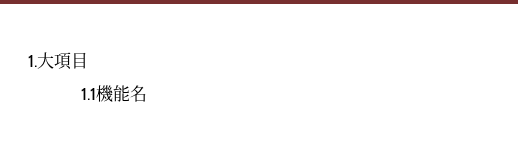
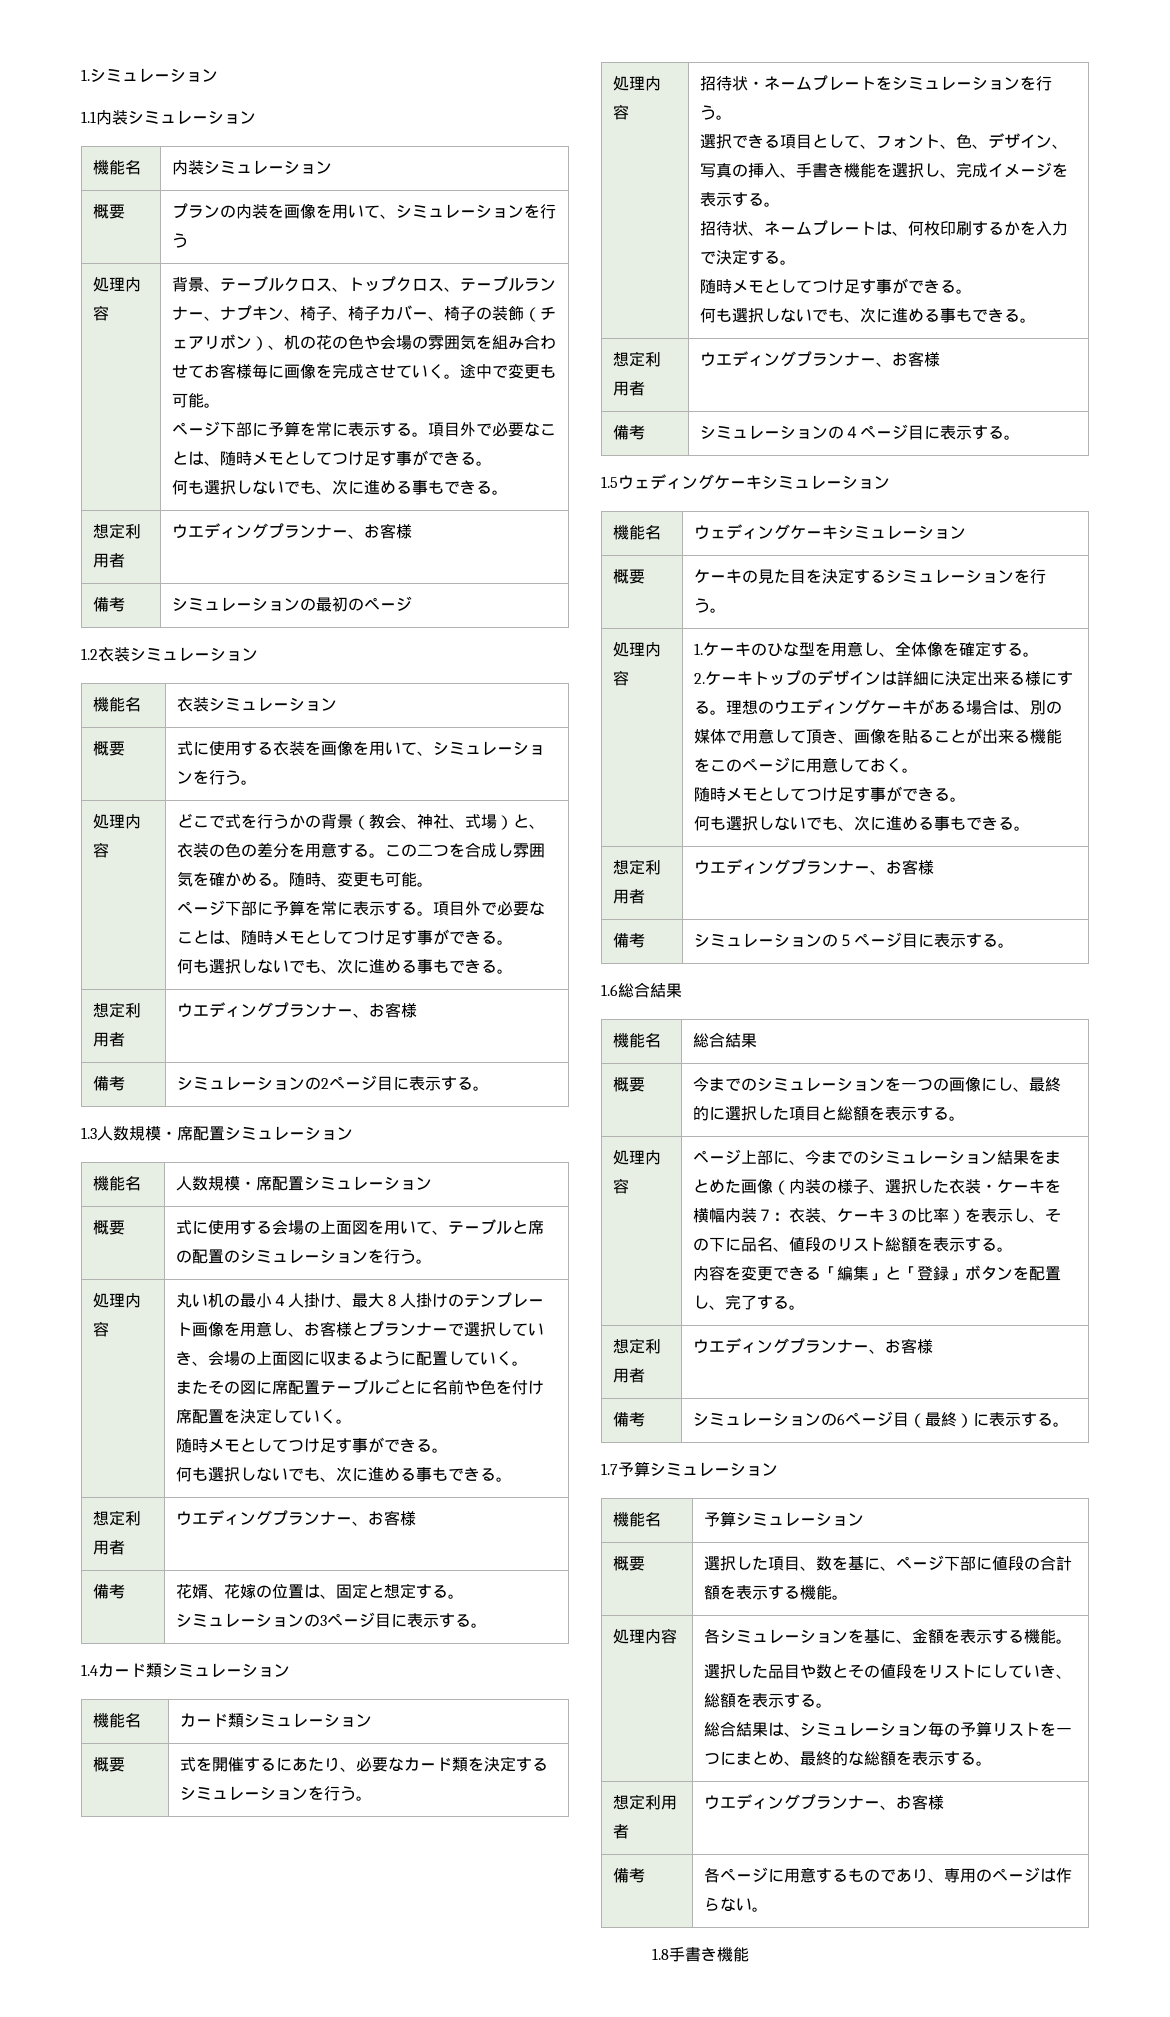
- 1.大項目
- 1.1機能名
+ 1.シミュレーション
+ 1.1内装シミュレーション
+ 機能名 | 内装シミュレーション
+ 概要 | プランの内装を画像を用いて、シミュレーションを行う
+ 処理内容 | 背景、テーブルクロス、トップクロス、テーブルランナー、ナプキン、椅子、椅子カバー、椅子の装飾（チェアリボン）、机の花の色や会場の雰囲気を組み合わせてお客様毎に画像を完成させていく。途中で変更も可能。
+ ページ下部に予算を常に表示する。項目外で必要なことは、随時メモとしてつけ足す事ができる。
+ 何も選択しないでも、次に進める事もできる。
+ 想定利用者 | ウエディングプランナー、お客様
+ 備考 | シミュレーションの最初のページ
+ 1.2衣装シミュレーション
+ 機能名 | 衣装シミュレーション
+ 概要 | 式に使用する衣装を画像を用いて、シミュレーションを行う。
+ 処理内容 | どこで式を行うかの背景（教会、神社、式場）と、衣装の色の差分を用意する。この二つを合成し雰囲気を確かめる。随時、変更も可能。
+ ページ下部に予算を常に表示する。項目外で必要なことは、随時メモとしてつけ足す事ができる。
+ 何も選択しないでも、次に進める事もできる。
+ 想定利用者 | ウエディングプランナー、お客様
+ 備考 | シミュレーションの2ページ目に表示する。
+ 1.3人数規模・席配置シミュレーション
+ 機能名 | 人数規模・席配置シミュレーション
+ 概要 | 式に使用する会場の上面図を用いて、テーブルと席の配置のシミュレーションを行う。
+ 処理内容 | 丸い机の最小４人掛け、最大８人掛けのテンプレート画像を用意し、お客様とプランナーで選択していき、会場の上面図に収まるように配置していく。
+ またその図に席配置テーブルごとに名前や色を付け席配置を決定していく。
+ 随時メモとしてつけ足す事ができる。
+ 何も選択しないでも、次に進める事もできる。
+ 想定利用者 | ウエディングプランナー、お客様
+ 備考 | 花婿、花嫁の位置は、固定と想定する。
+ シミュレーションの3ページ目に表示する。
+ 1.4カード類シミュレーション
+ 機能名 | カード類シミュレーション
+ 概要 | 式を開催するにあたり、必要なカード類を決定するシミュレーションを行う。
+ 処理内容 | 招待状・ネームプレートをシミュレーションを行う。
+ 選択できる項目として、フォント、色、デザイン、写真の挿入、手書き機能を選択し、完成イメージを表示する。
+ 招待状、ネームプレートは、何枚印刷するかを入力で決定する。
+ 随時メモとしてつけ足す事ができる。
+ 何も選択しないでも、次に進める事もできる。
+ 想定利用者 | ウエディングプランナー、お客様
+ 備考 | シミュレーションの４ページ目に表示する。
+ 1.5ウェディングケーキシミュレーション
+ 機能名 | ウェディングケーキシミュレーション
+ 概要 | ケーキの見た目を決定するシミュレーションを行う。
+ 処理内容 | 1.ケーキのひな型を用意し、全体像を確定する。
+ 2.ケーキトップのデザインは詳細に決定出来る様にする。理想のウエディングケーキがある場合は、別の媒体で用意して頂き、画像を貼ることが出来る機能をこのページに用意しておく。
+ 随時メモとしてつけ足す事ができる。
+ 何も選択しないでも、次に進める事もできる。
+ 想定利用者 | ウエディングプランナー、お客様
+ 備考 | シミュレーションの５ページ目に表示する。
+ 1.6総合結果
+ 機能名 | 総合結果
+ 概要 | 今までのシミュレーションを一つの画像にし、最終的に選択した項目と総額を表示する。
+ 処理内容 | ページ上部に、今までのシミュレーション結果をまとめた画像（内装の様子、選択した衣装・ケーキを横幅内装７：衣装、ケーキ３の比率）を表示し、その下に品名、値段のリスト総額を表示する。
+ 内容を変更できる「編集」と「登録」ボタンを配置し、完了する。
+ 想定利用者 | ウエディングプランナー、お客様
+ 備考 | シミュレーションの6ページ目（最終）に表示する。
+ 1.7予算シミュレーション
+ 機能名 | 予算シミュレーション
+ 概要 | 選択した項目、数を基に、ページ下部に値段の合計額を表示する機能。
+ 処理内容 | 各シミュレーションを基に、金額を表示する機能。
+ 選択した品目や数とその値段をリストにしていき、総額を表示する。
+ 総合結果は、シミュレーション毎の予算リストを一つにまとめ、最終的な総額を表示する。
+ 想定利用者 | ウエディングプランナー、お客様
+ 備考 | 各ページに用意するものであり、専用のページは作らない。
+ 1.8手書き機能

